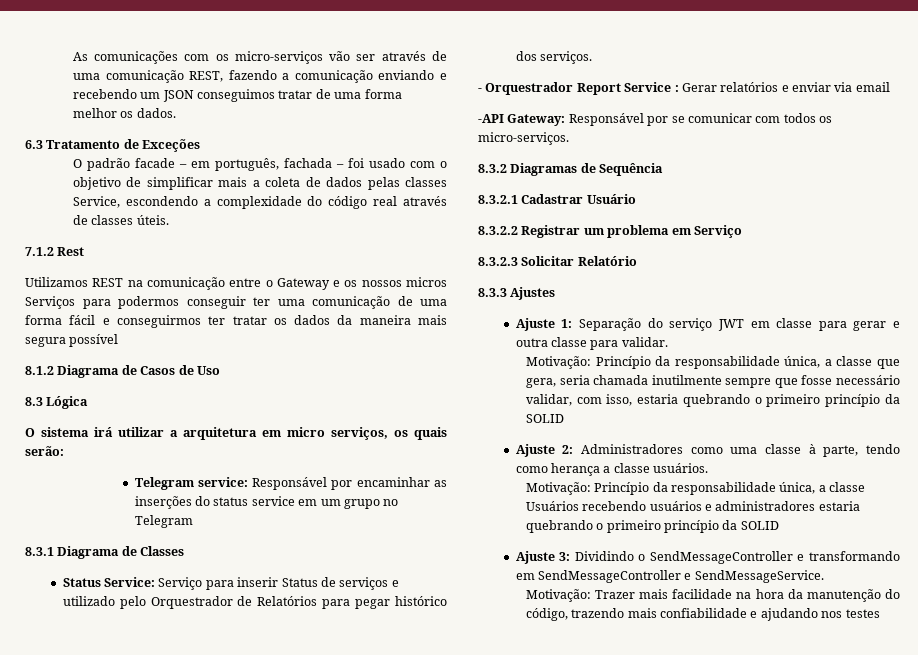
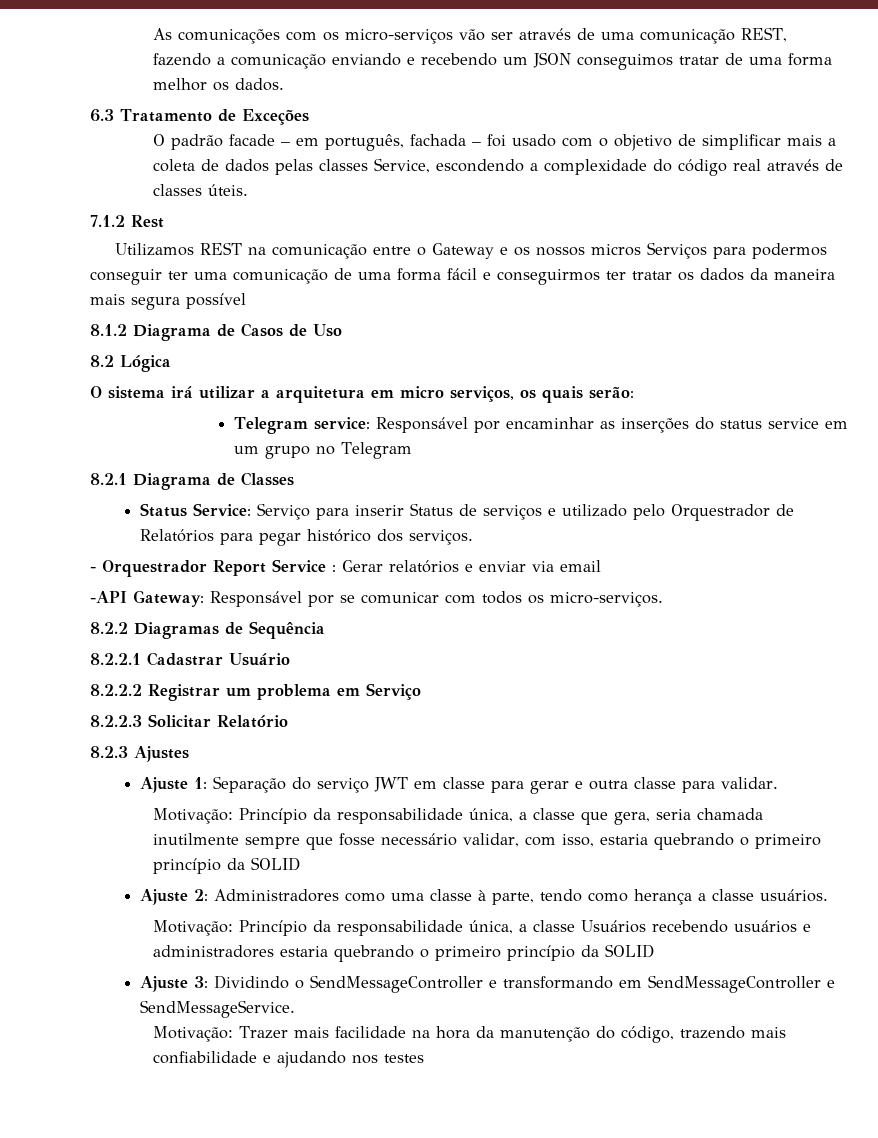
- 8.3 Lógica
+ 8.2 Lógica
- 8.3.1 Diagrama de Classes
+ 8.2.1 Diagrama de Classes
- 8.3.2 Diagramas de Sequência
+ 8.2.2 Diagramas de Sequência
- 8.3.2.1 Cadastrar Usuário
+ 8.2.2.1 Cadastrar Usuário
- 8.3.2.2 Registrar um problema em Serviço
+ 8.2.2.2 Registrar um problema em Serviço
- 8.3.2.3 Solicitar Relatório
+ 8.2.2.3 Solicitar Relatório
- 8.3.3 Ajustes
+ 8.2.3 Ajustes

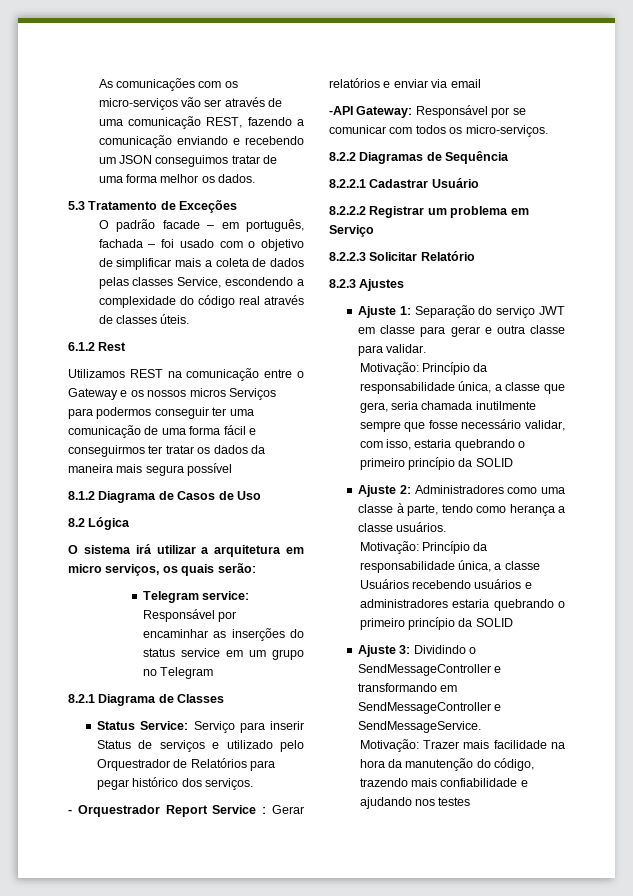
- 6.3 Tratamento de Exceções
+ 5.3 Tratamento de Exceções
- 7.1.2 Rest
+ 6.1.2 Rest

